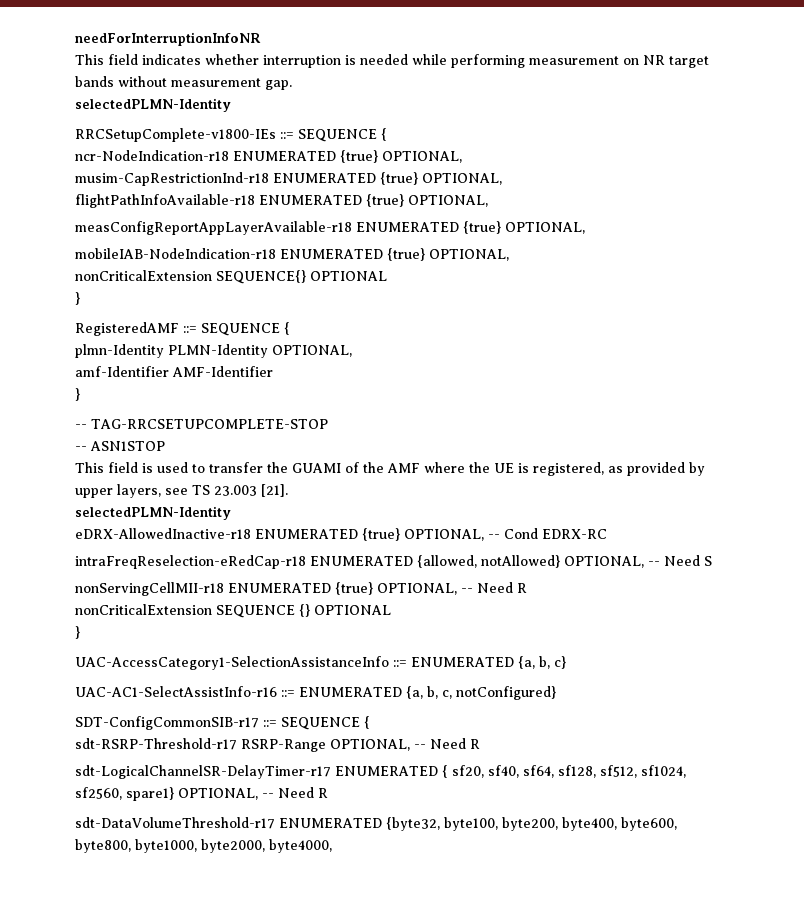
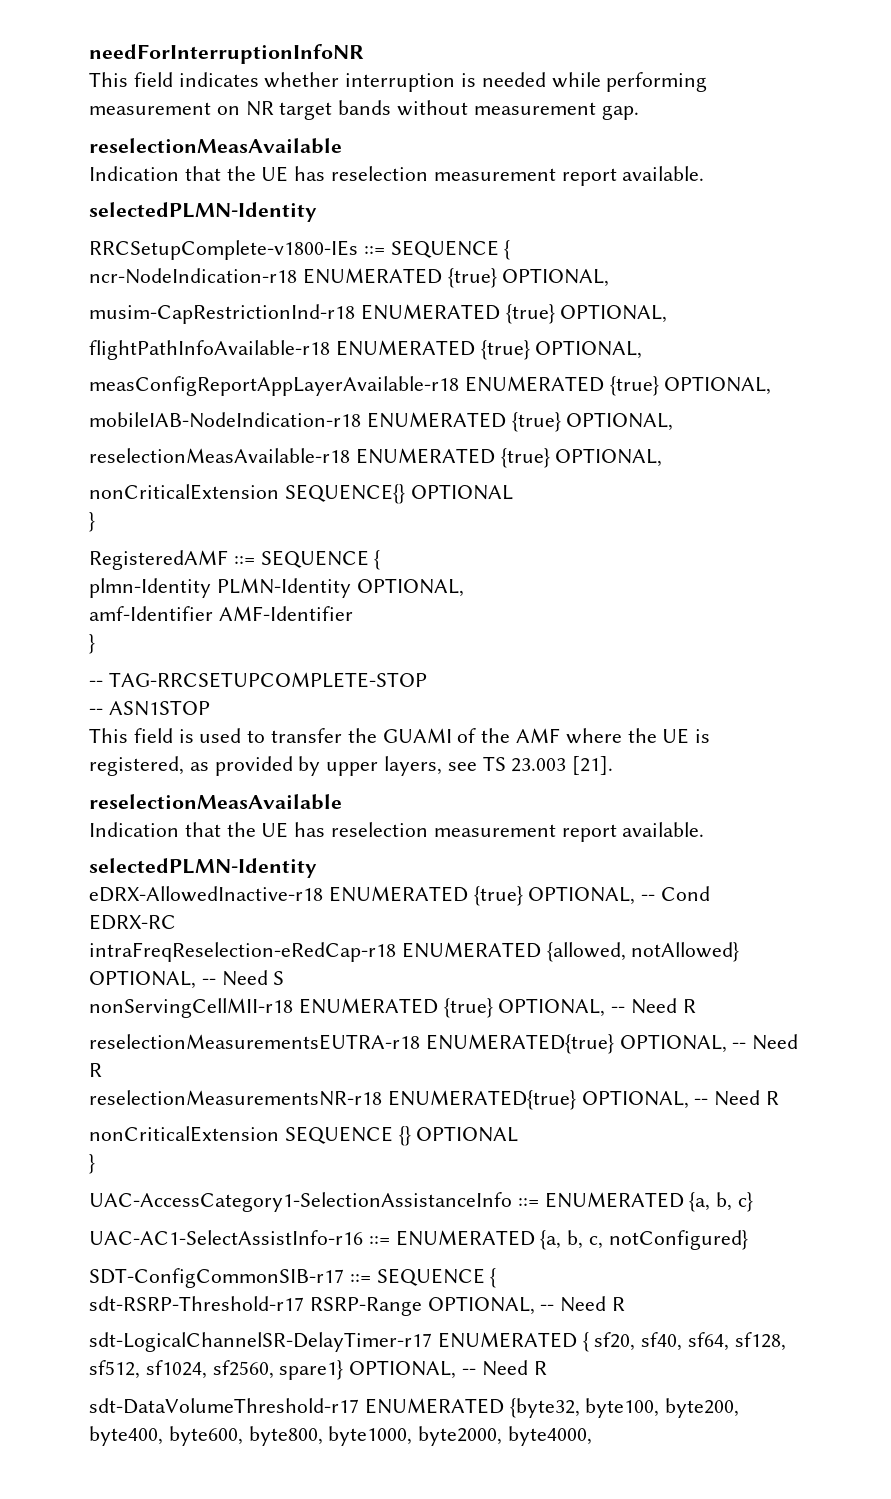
  This field indicates whether interruption is needed while performing measurement on NR target bands without measurement gap.
+ reselectionMeasAvailable
+ Indication that the UE has reselection measurement report available.
+ reselectionMeasAvailable-r18 ENUMERATED {true} OPTIONAL,
  This field is used to transfer the GUAMI of the AMF where the UE is registered, as provided by upper layers, see TS 23.003 [21].
+ reselectionMeasAvailable
+ Indication that the UE has reselection measurement report available.
+ reselectionMeasurementsEUTRA-r18 ENUMERATED{true} OPTIONAL, -- Need R
+ reselectionMeasurementsNR-r18 ENUMERATED{true} OPTIONAL, -- Need R

